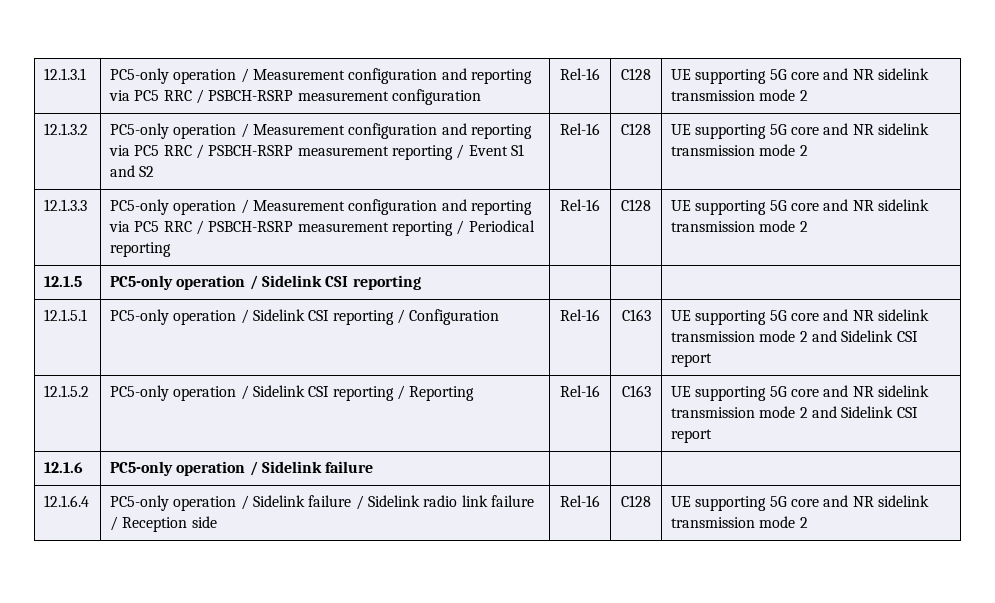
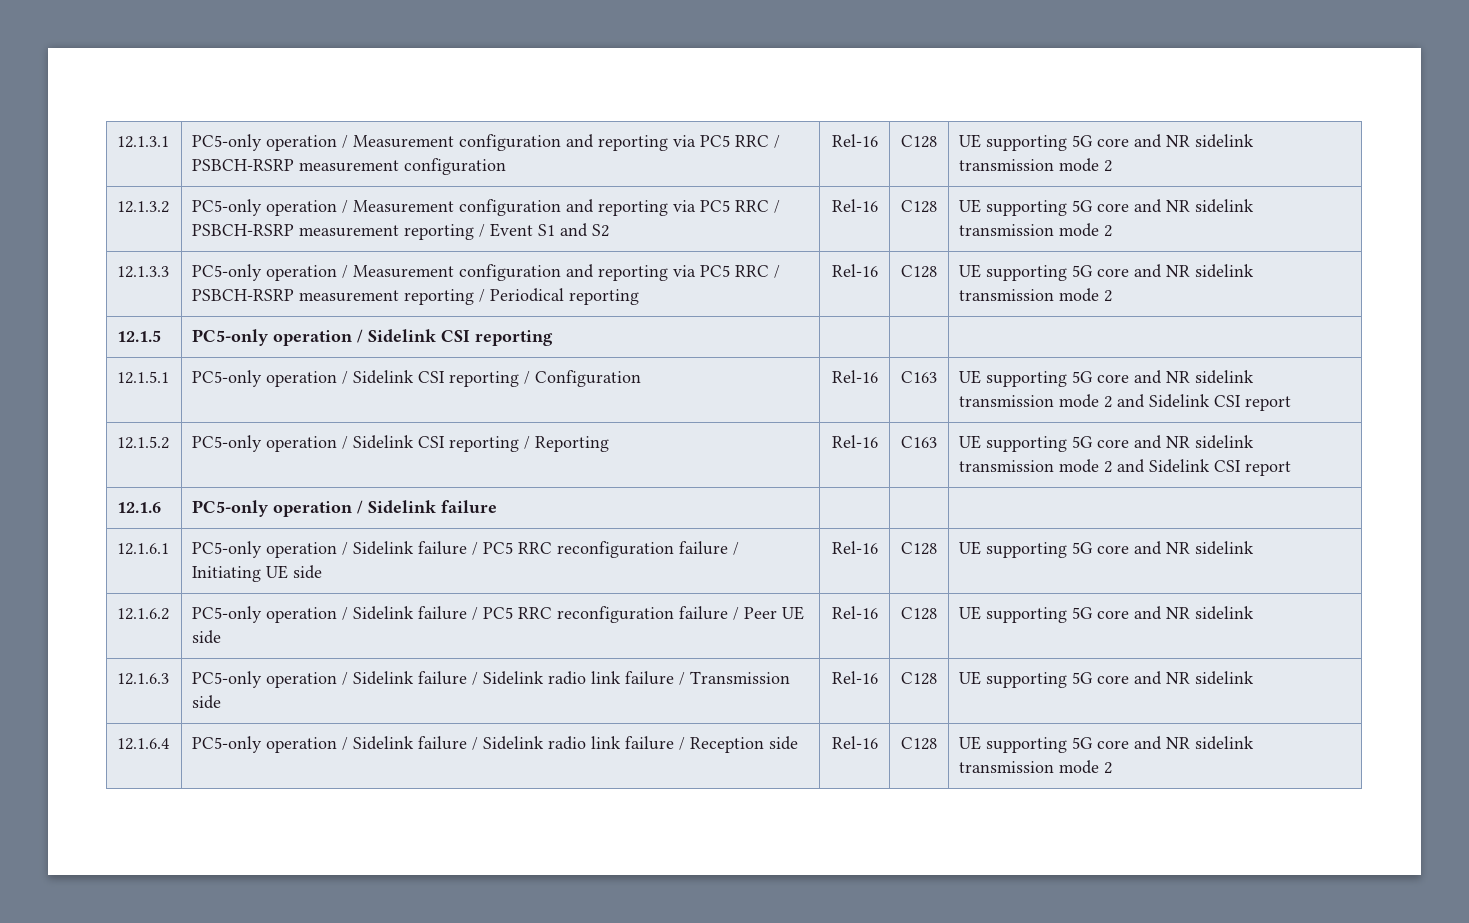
+ 12.1.6.1 | PC5-only operation / Sidelink failure / PC5 RRC reconfiguration failure / Initiating UE side | Rel-16 | C128 | UE supporting 5G core and NR sidelink
+ 12.1.6.2 | PC5-only operation / Sidelink failure / PC5 RRC reconfiguration failure / Peer UE side | Rel-16 | C128 | UE supporting 5G core and NR sidelink
+ 12.1.6.3 | PC5-only operation / Sidelink failure / Sidelink radio link failure / Transmission side | Rel-16 | C128 | UE supporting 5G core and NR sidelink

